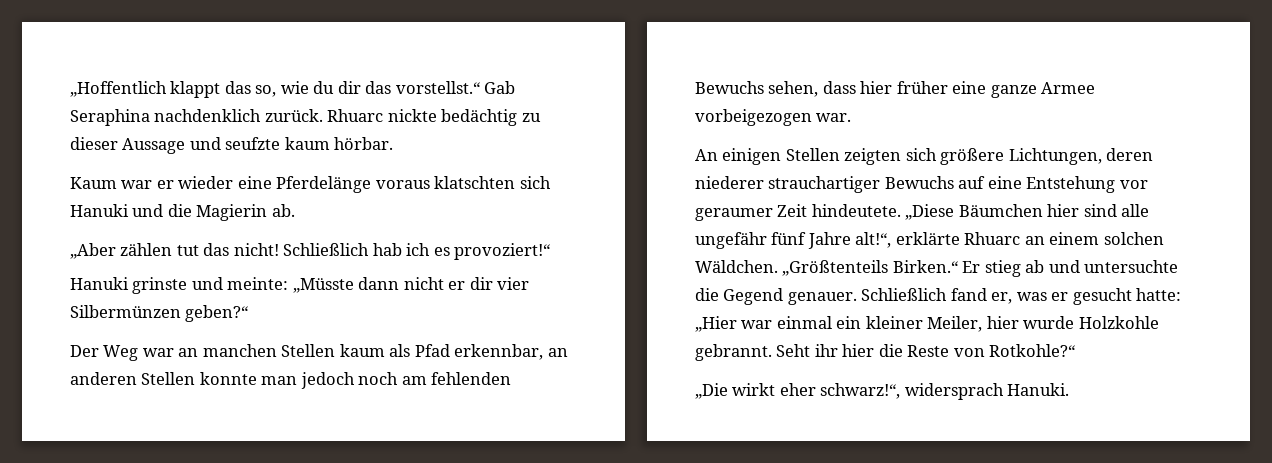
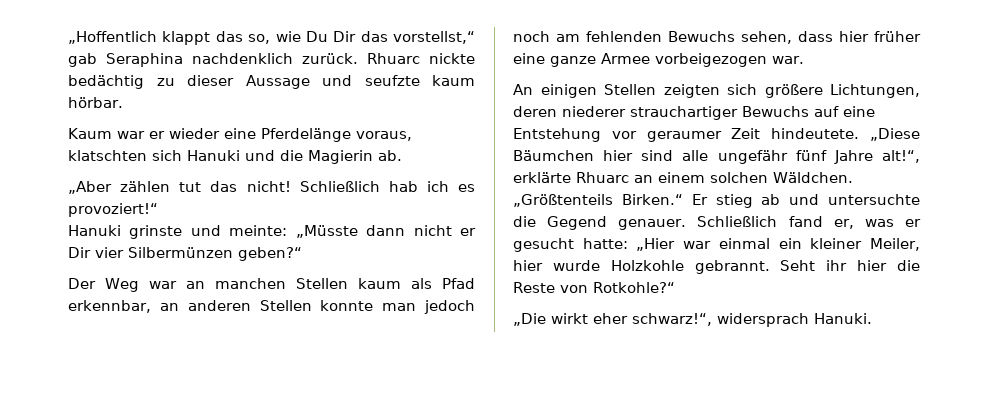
- „Hoffentlich klappt das so, wie du dir das vorstellst.“ Gab Seraphina nachdenklich zurück.
+ „Hoffentlich klappt das so, wie Du Dir das vorstellst,“ gab Seraphina nachdenklich zurück.
- Kaum war er wieder eine Pferdelänge voraus klatschten sich Hanuki und die Magierin ab.
+ Kaum war er wieder eine Pferdelänge voraus, klatschten sich Hanuki und die Magierin ab.
- Hanuki grinste und meinte: „Müsste dann nicht er dir vier Silbermünzen geben?“
+ Hanuki grinste und meinte: „Müsste dann nicht er Dir vier Silbermünzen geben?“

